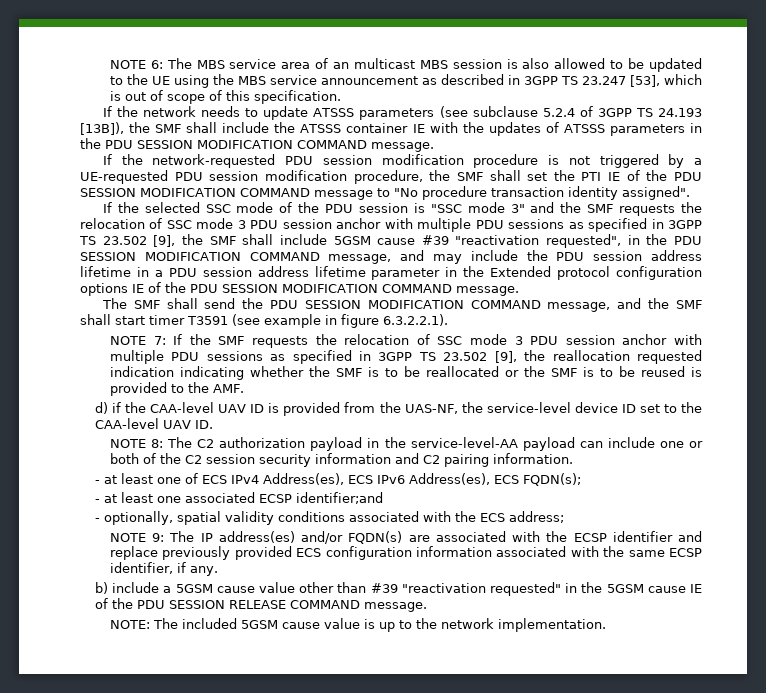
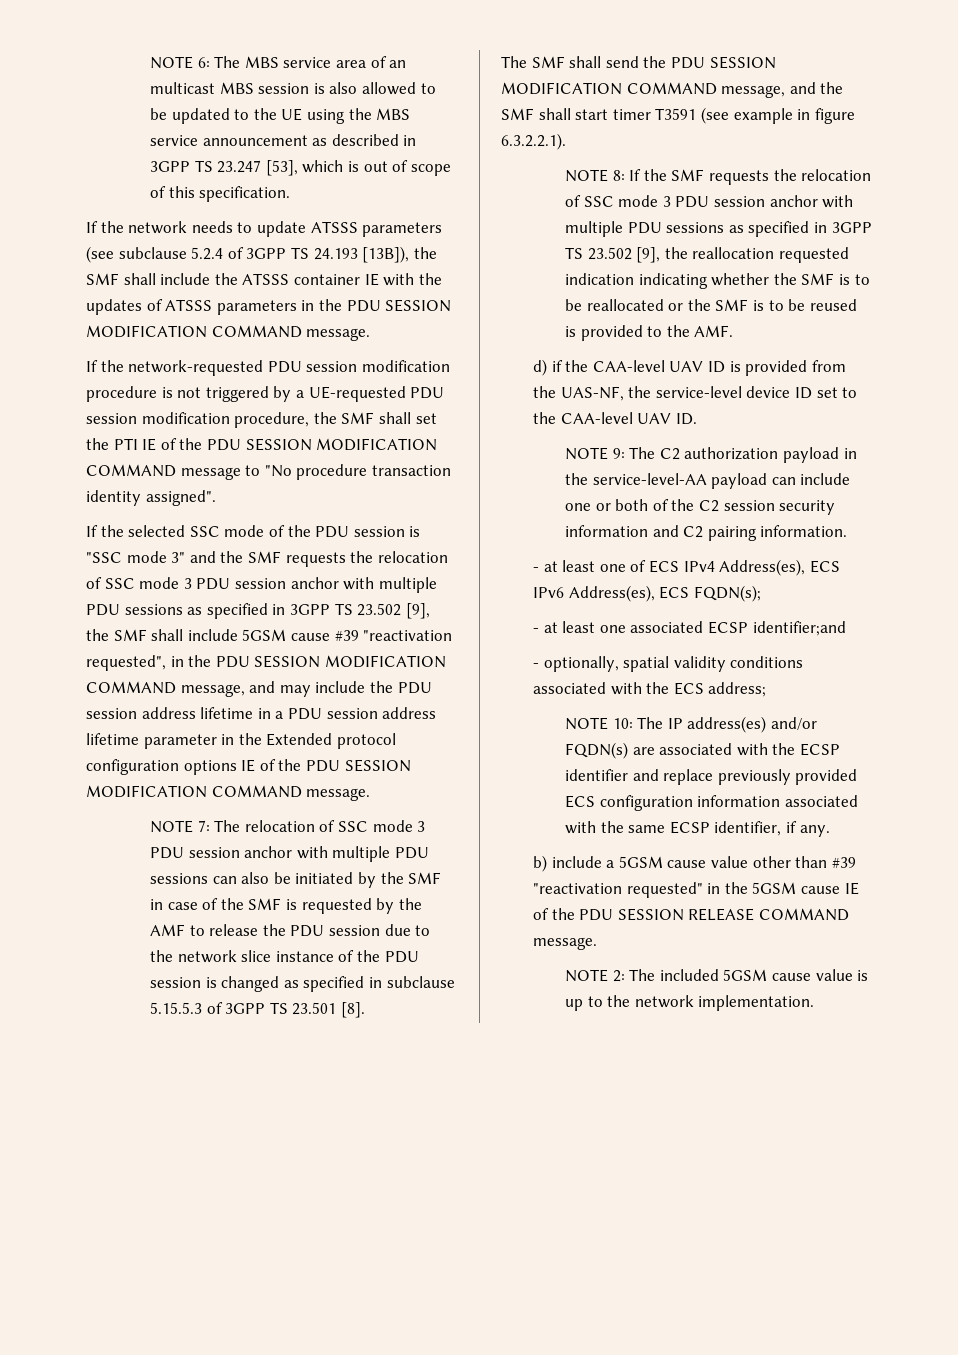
+ NOTE 7: The relocation of SSC mode 3 PDU session anchor with multiple PDU sessions can also be initiated by the SMF in case of the SMF is requested by the AMF to release the PDU session due to the network slice instance of the PDU session is changed as specified in subclause 5.15.5.3 of 3GPP TS 23.501 [8].
- NOTE 7: If the SMF requests the relocation of SSC mode 3 PDU session anchor with multiple PDU sessions as specified in 3GPP TS 23.502 [9], the reallocation requested indication indicating whether the SMF is to be reallocated or the SMF is to be reused is provided to the AMF.
+ NOTE 8: If the SMF requests the relocation of SSC mode 3 PDU session anchor with multiple PDU sessions as specified in 3GPP TS 23.502 [9], the reallocation requested indication indicating whether the SMF is to be reallocated or the SMF is to be reused is provided to the AMF.
- NOTE 8: The C2 authorization payload in the service-level-AA payload can include one or both of the C2 session security information and C2 pairing information.
+ NOTE 9: The C2 authorization payload in the service-level-AA payload can include one or both of the C2 session security information and C2 pairing information.
- NOTE 9: The IP address(es) and/or FQDN(s) are associated with the ECSP identifier and replace previously provided ECS configuration information associated with the same ECSP identifier, if any.
+ NOTE 10: The IP address(es) and/or FQDN(s) are associated with the ECSP identifier and replace previously provided ECS configuration information associated with the same ECSP identifier, if any.
- NOTE: The included 5GSM cause value is up to the network implementation.
+ NOTE 2: The included 5GSM cause value is up to the network implementation.

